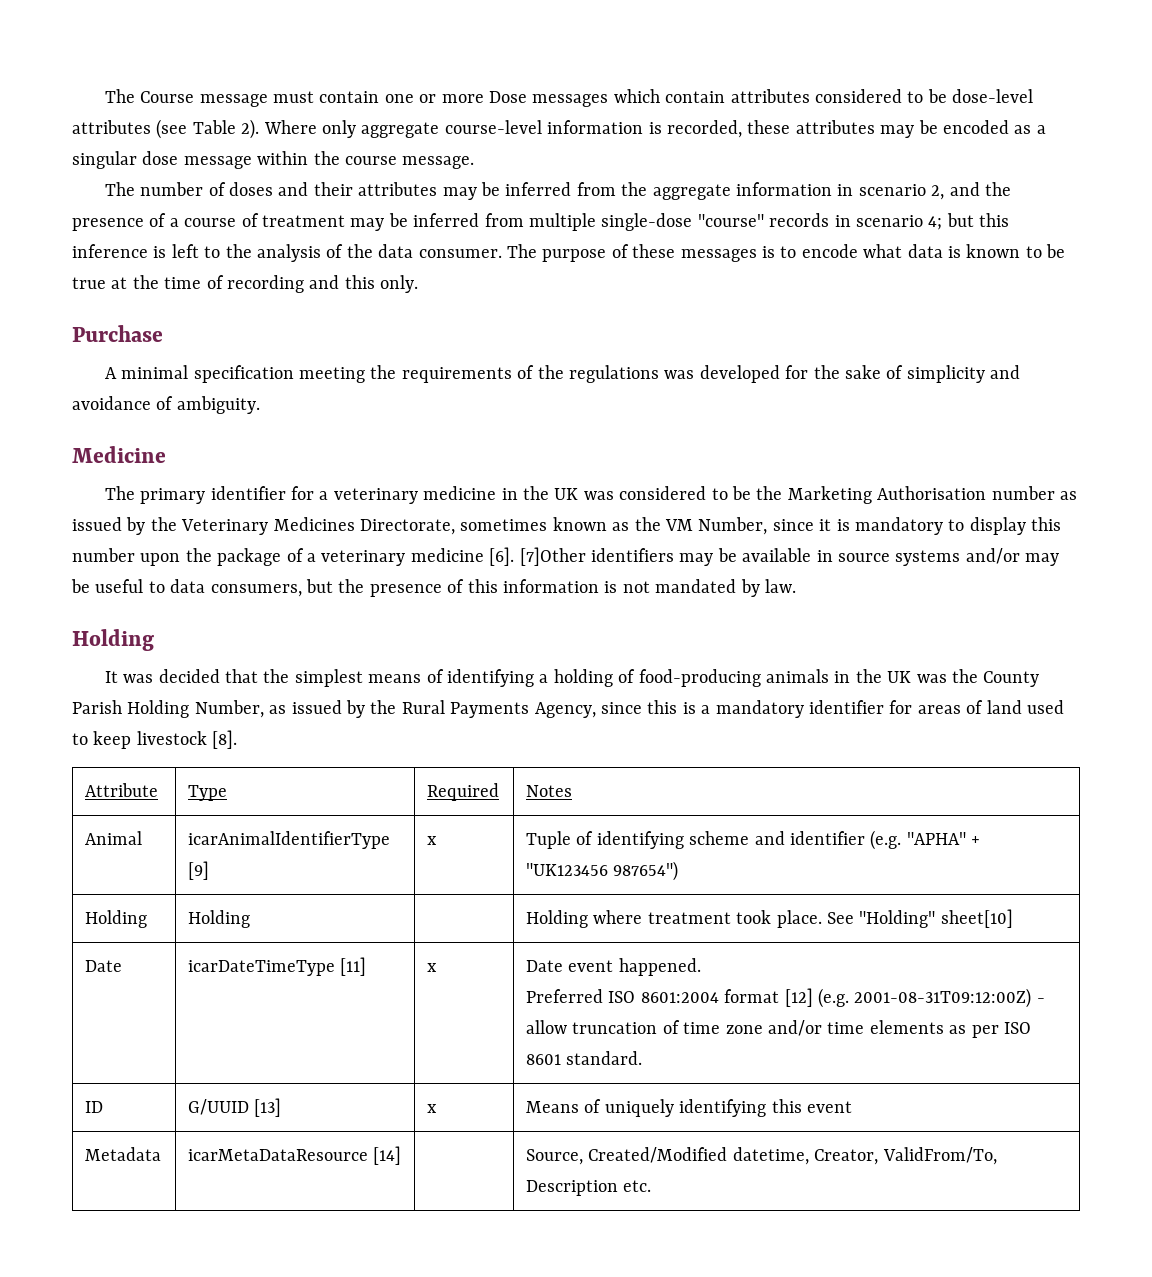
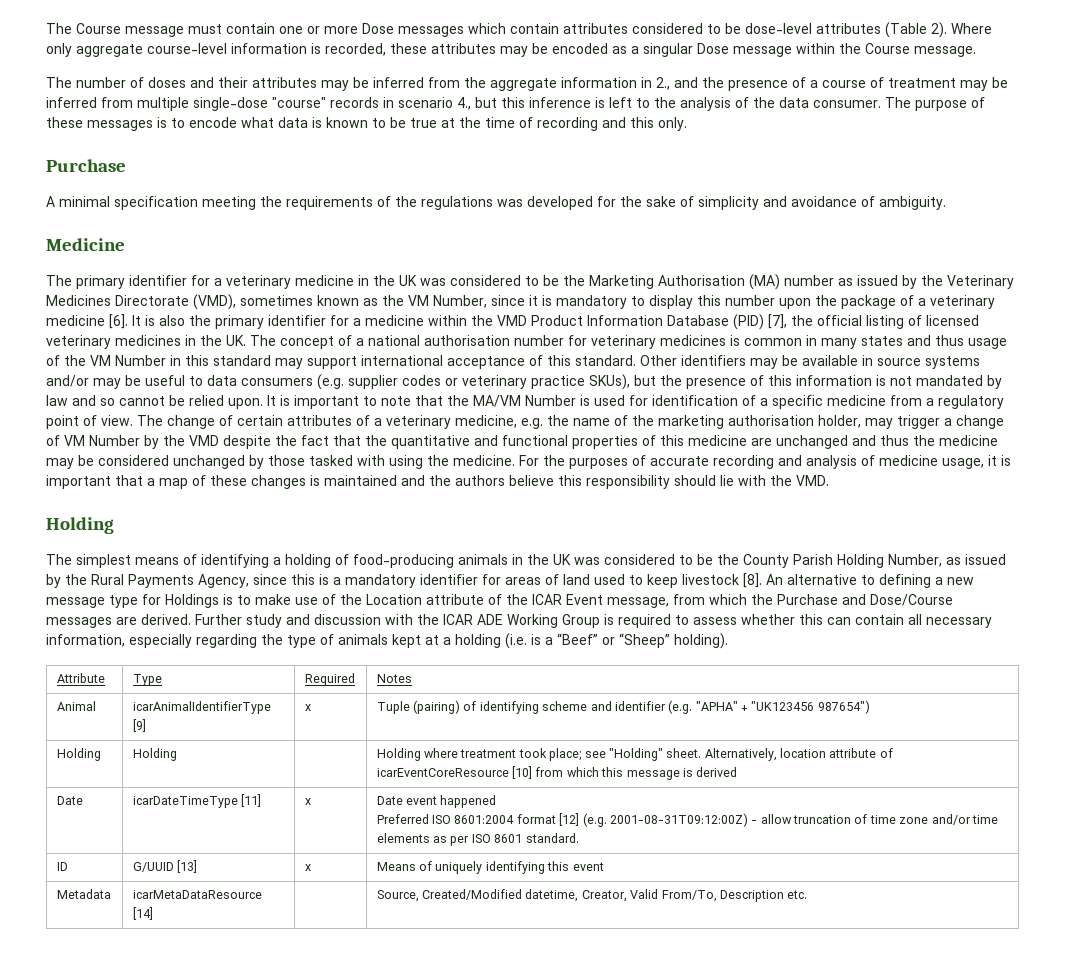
- The Course message must contain one or more Dose messages which contain attributes considered to be dose-level attributes (see Table 2).
+ The Course message must contain one or more Dose messages which contain attributes considered to be dose-level attributes (Table 2).
- Where only aggregate course-level information is recorded, these attributes may be encoded as a singular dose message within the course message.
+ Where only aggregate course-level information is recorded, these attributes may be encoded as a singular Dose message within the Course message.
- The number of doses and their attributes may be inferred from the aggregate information in scenario 2, and the presence of a course of treatment may be inferred from multiple single-dose "course" records in scenario 4; but this inference is left to the analysis of the data consumer.
+ The number of doses and their attributes may be inferred from the aggregate information in 2., and the presence of a course of treatment may be inferred from multiple single-dose "course" records in scenario 4., but this inference is left to the analysis of the data consumer.
- The primary identifier for a veterinary medicine in the UK was considered to be the Marketing Authorisation number as issued by the Veterinary Medicines Directorate, sometimes known as the VM Number, since it is mandatory to display this number upon the package of a veterinary medicine [6].
+ The primary identifier for a veterinary medicine in the UK was considered to be the Marketing Authorisation (MA) number as issued by the Veterinary Medicines Directorate (VMD), sometimes known as the VM Number, since it is mandatory to display this number upon the package of a veterinary medicine [6].
- [7]Other identifiers may be available in source systems and/or may be useful to data consumers, but the presence of this information is not mandated by law.
+ It is also the primary identifier for a medicine within the VMD Product Information Database (PID) [7], the official listing of licensed veterinary medicines in the UK. The concept of a national authorisation number for veterinary medicines is common in many states and thus usage of the VM Number in this standard may support international acceptance of this standard. Other identifiers may be available in source systems and/or may be useful to data consumers (e.g. supplier codes or veterinary practice SKUs), but the presence of this information is not mandated by law and so cannot be relied upon. It is important to note that the MA/VM Number is used for identification of a specific medicine from a regulatory point of view. The change of certain attributes of a veterinary medicine, e.g. the name of the marketing authorisation holder, may trigger a change of VM Number by the VMD despite the fact that the quantitative and functional properties of this medicine are unchanged and thus the medicine may be considered unchanged by those tasked with using the medicine. For the purposes of accurate recording and analysis of medicine usage, it is important that a map of these changes is maintained and the authors believe this responsibility should lie with the VMD.
  Holding
- It was decided that the simplest means of identifying a holding of food-producing animals in the UK was the County Parish Holding Number, as issued by the Rural Payments Agency, since this is a mandatory identifier for areas of land used to keep livestock [8].
+ The simplest means of identifying a holding of food-producing animals in the UK was considered to be the County Parish Holding Number, as issued by the Rural Payments Agency, since this is a mandatory identifier for areas of land used to keep livestock [8]. An alternative to defining a new message type for Holdings is to make use of the Location attribute of the ICAR Event message, from which the Purchase and Dose/Course messages are derived. Further study and discussion with the ICAR ADE Working Group is required to assess whether this can contain all necessary information, especially regarding the type of animals kept at a holding (i.e. is a “Beef” or “Sheep” holding).
- Animal | icarAnimalIdentifierType [9] | x | Tuple of identifying scheme and identifier (e.g. "APHA" + "UK123456 987654")
+ Animal | icarAnimalIdentifierType [9] | x | Tuple (pairing) of identifying scheme and identifier (e.g. "APHA" + "UK123456 987654")
- Holding | Holding | | Holding where treatment took place. See "Holding" sheet[10]
+ Holding | Holding | | Holding where treatment took place; see "Holding" sheet. Alternatively, location attribute of icarEventCoreResource [10] from which this message is derived
- Date | icarDateTimeType [11] | x | Date event happened.
+ Date | icarDateTimeType [11] | x | Date event happened
- Metadata | icarMetaDataResource [14] | | Source, Created/Modified datetime, Creator, ValidFrom/To, Description etc.
+ Metadata | icarMetaDataResource [14] | | Source, Created/Modified datetime, Creator, Valid From/To, Description etc.

